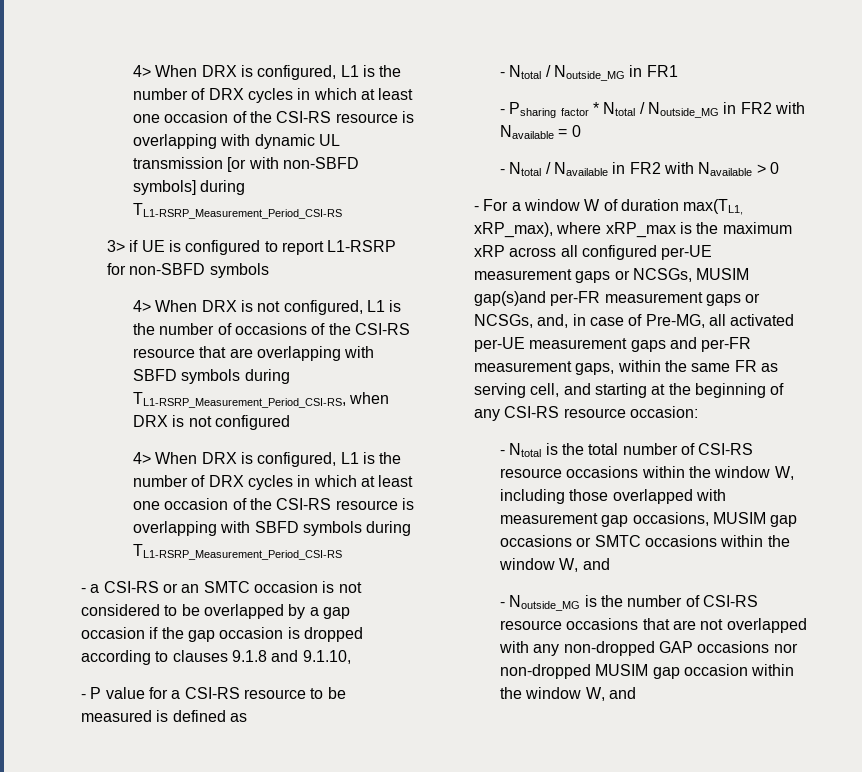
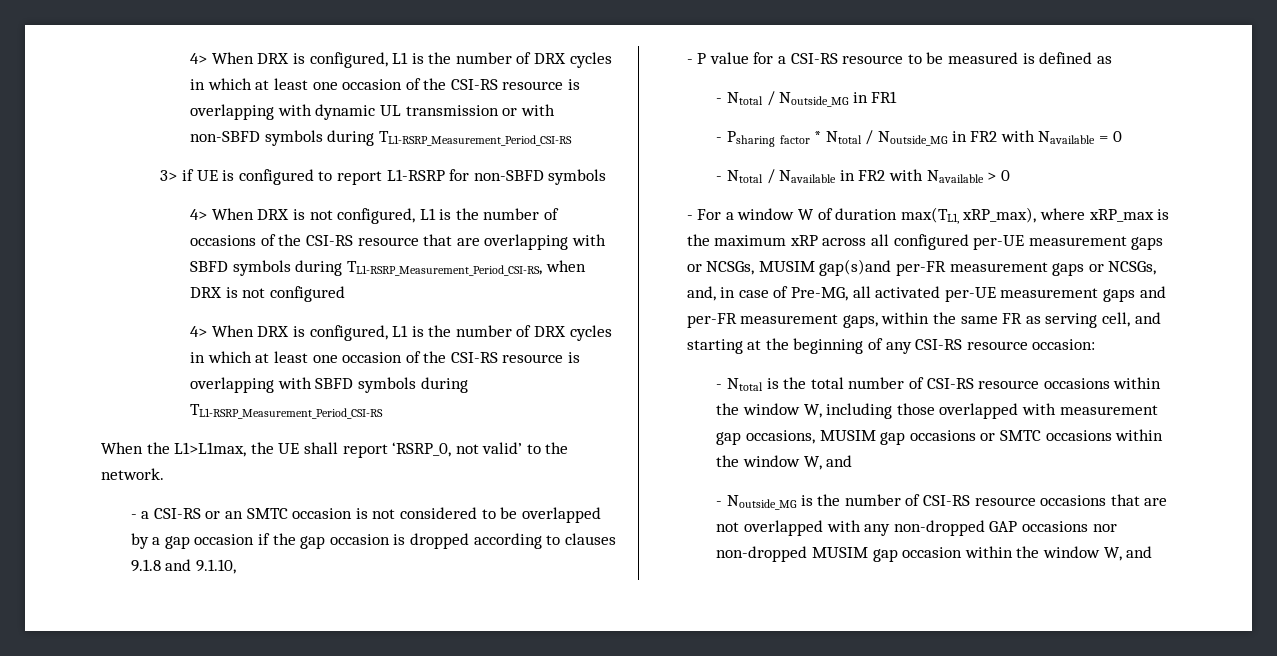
- 4> When DRX is configured, L1 is the number of DRX cycles in which at least one occasion of the CSI-RS resource is overlapping with dynamic UL transmission [or with non-SBFD symbols] during TL1-RSRP_Measurement_Period_CSI-RS
+ 4> When DRX is configured, L1 is the number of DRX cycles in which at least one occasion of the CSI-RS resource is overlapping with dynamic UL transmission or with non-SBFD symbols during TL1-RSRP_Measurement_Period_CSI-RS
+ When the L1>L1max, the UE shall report ‘RSRP_0, not valid’ to the network.

